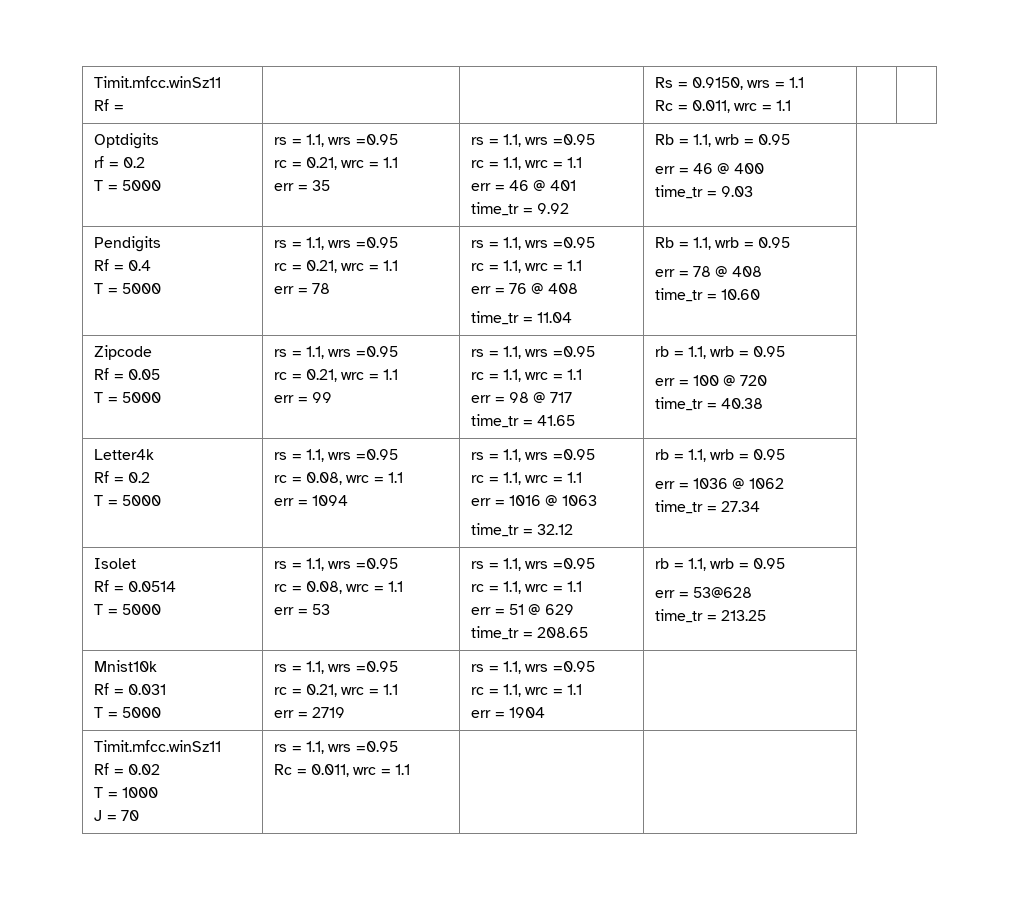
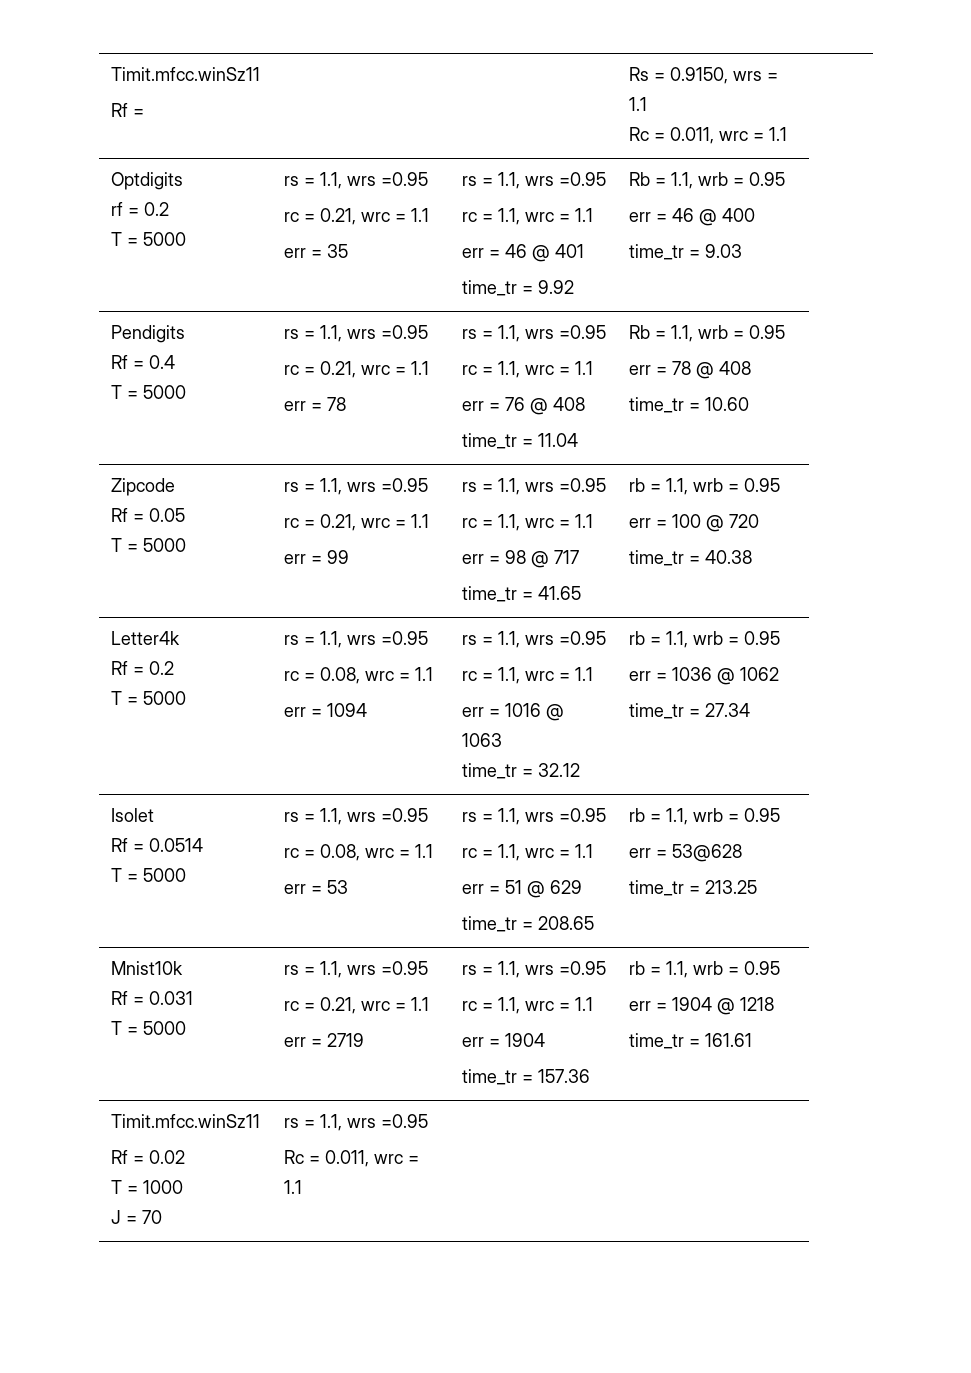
+ time_tr = 157.36 | rb = 1.1, wrb = 0.95
+ err = 1904 @ 1218
+ time_tr = 161.61

